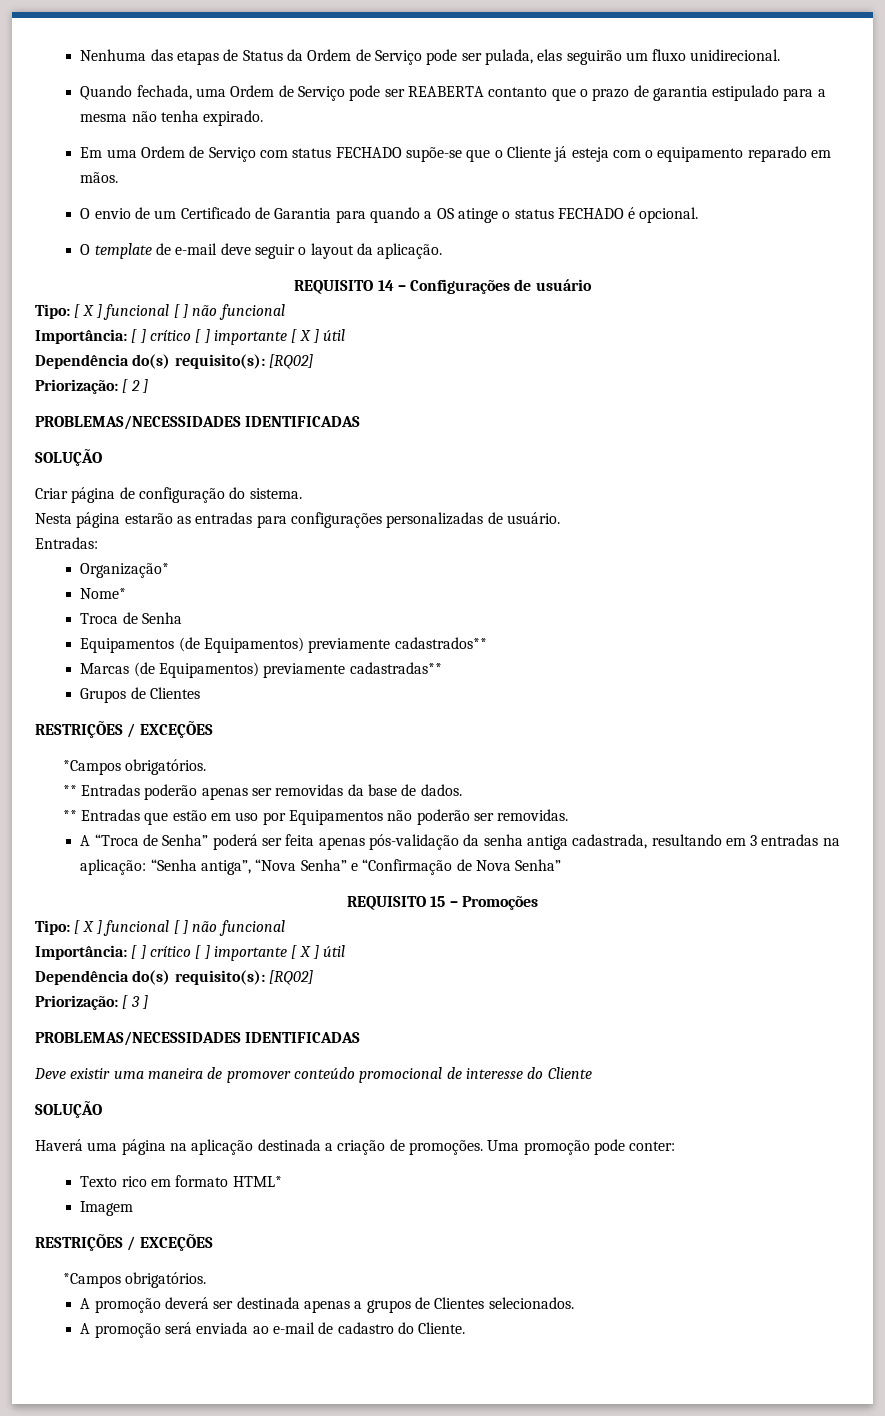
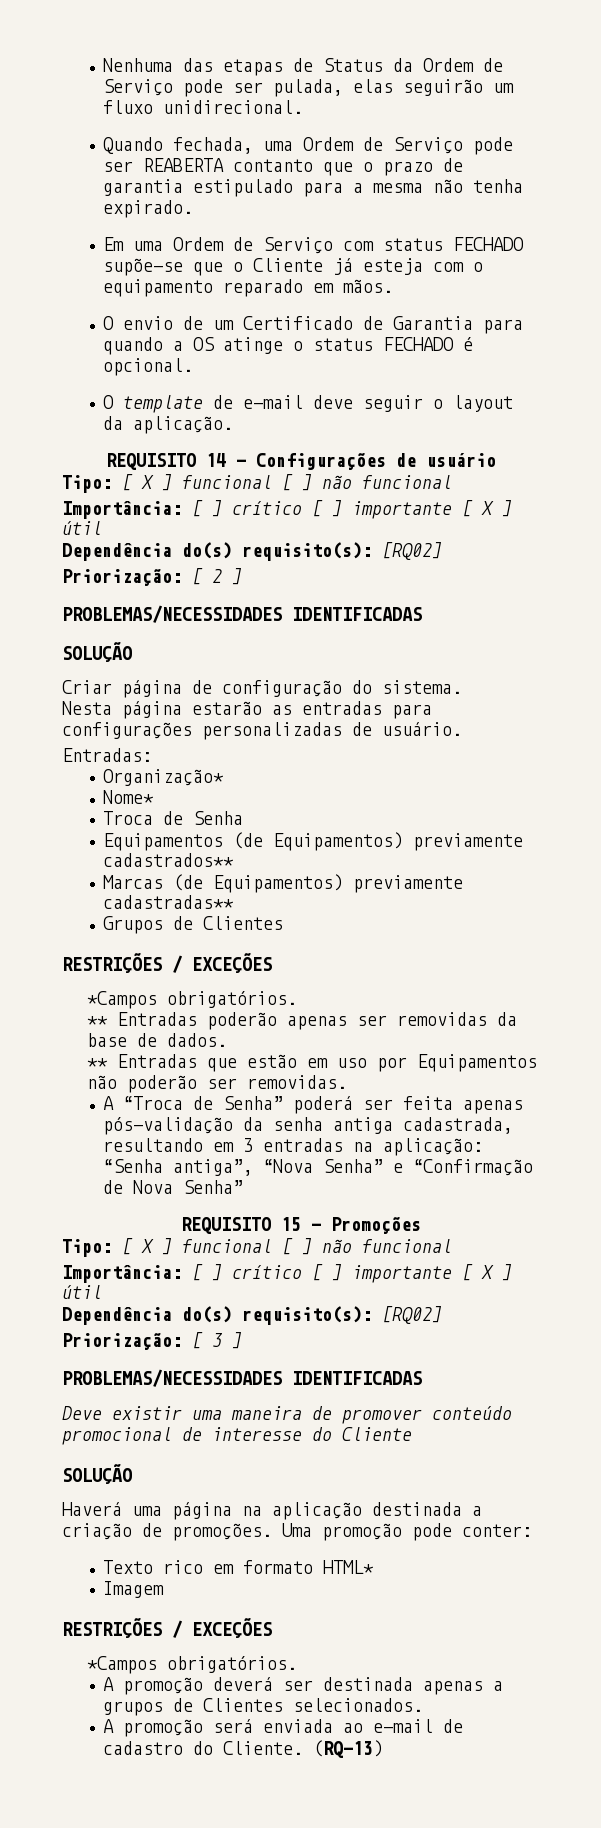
+ (RQ-13)

